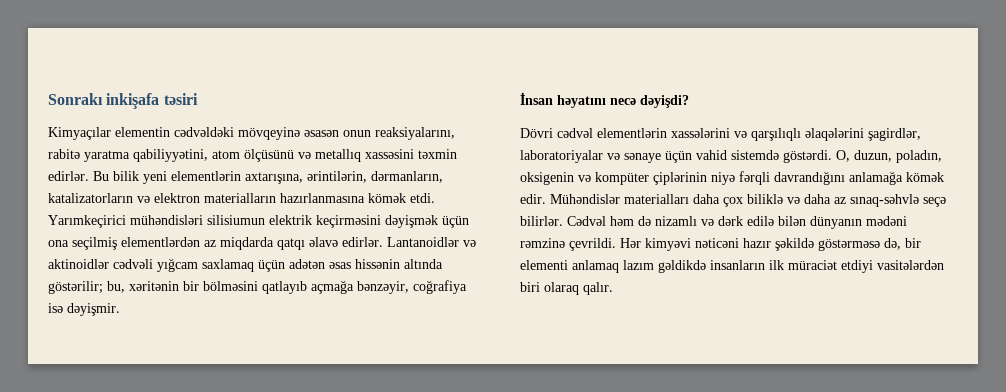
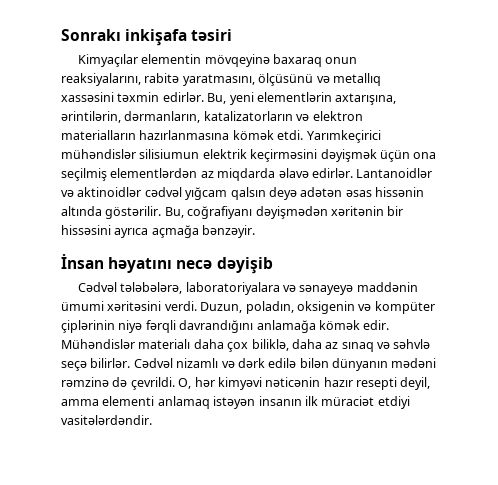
- Kimyaçılar elementin cədvəldəki mövqeyinə əsasən onun reaksiyalarını, rabitə yaratma qabiliyyətini, atom ölçüsünü və metallıq xassəsini təxmin edirlər.
+ Kimyaçılar elementin mövqeyinə baxaraq onun reaksiyalarını, rabitə yaratmasını, ölçüsünü və metallıq xassəsini təxmin edirlər.
- Bu bilik yeni elementlərin axtarışına, ərintilərin, dərmanların, katalizatorların və elektron materialların hazırlanmasına kömək etdi.
+ Bu, yeni elementlərin axtarışına, ərintilərin, dərmanların, katalizatorların və elektron materialların hazırlanmasına kömək etdi.
- Yarımkeçirici mühəndisləri silisiumun elektrik keçirməsini dəyişmək üçün ona seçilmiş elementlərdən az miqdarda qatqı əlavə edirlər.
+ Yarımkeçirici mühəndislər silisiumun elektrik keçirməsini dəyişmək üçün ona seçilmiş elementlərdən az miqdarda əlavə edirlər.
- Lantanoidlər və aktinoidlər cədvəli yığcam saxlamaq üçün adətən əsas hissənin altında göstərilir; bu, xəritənin bir bölməsini qatlayıb açmağa bənzəyir, coğrafiya isə dəyişmir.
- İnsan həyatını necə dəyişdi?
- Dövri cədvəl elementlərin xassələrini və qarşılıqlı əlaqələrini şagirdlər, laboratoriyalar və sənaye üçün vahid sistemdə göstərdi. O, duzun, poladın, oksigenin və kompüter çiplərinin niyə fərqli davrandığını anlamağa kömək edir.
+ Lantanoidlər və aktinoidlər cədvəl yığcam qalsın deyə adətən əsas hissənin altında göstərilir. Bu, coğrafiyanı dəyişmədən xəritənin bir hissəsini ayrıca açmağa bənzəyir.
+ İnsan həyatını necə dəyişib
+ Cədvəl tələbələrə, laboratoriyalara və sənayeyə maddənin ümumi xəritəsini verdi. Duzun, poladın, oksigenin və kompüter çiplərinin niyə fərqli davrandığını anlamağa kömək edir.
- Mühəndislər materialları daha çox biliklə və daha az sınaq-səhvlə seçə bilirlər.
+ Mühəndislər materialı daha çox biliklə, daha az sınaq və səhvlə seçə bilirlər.
- Cədvəl həm də nizamlı və dərk edilə bilən dünyanın mədəni rəmzinə çevrildi. Hər kimyəvi nəticəni hazır şəkildə göstərməsə də, bir elementi anlamaq lazım gəldikdə insanların ilk müraciət etdiyi vasitələrdən biri olaraq qalır.
+ Cədvəl nizamlı və dərk edilə bilən dünyanın mədəni rəmzinə də çevrildi. O, hər kimyəvi nəticənin hazır resepti deyil, amma elementi anlamaq istəyən insanın ilk müraciət etdiyi vasitələrdəndir.

